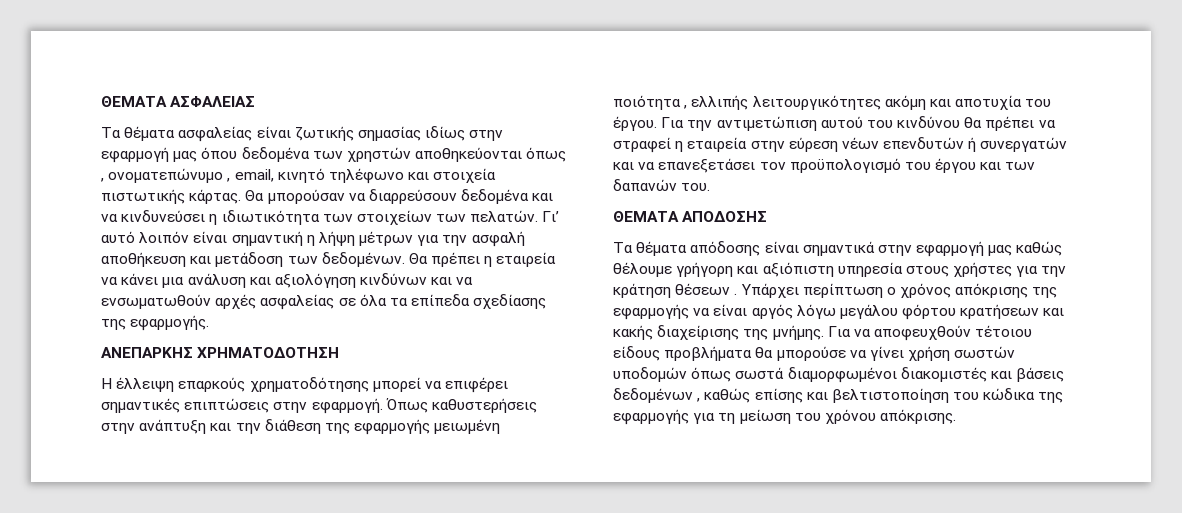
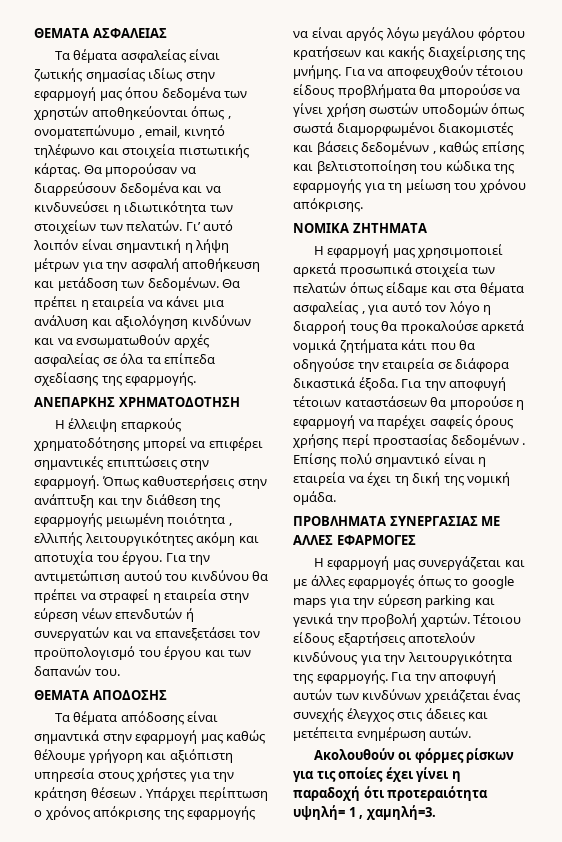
+ ΝΟΜΙΚΑ ΖΗΤΗΜΑΤΑ
+ Η εφαρμογή μας χρησιμοποιεί αρκετά προσωπικά στοιχεία των πελατών όπως είδαμε και στα θέματα ασφαλείας , για αυτό τον λόγο η διαρροή τους θα προκαλούσε αρκετά νομικά ζητήματα κάτι που θα οδηγούσε την εταιρεία σε διάφορα δικαστικά έξοδα. Για την αποφυγή τέτοιων καταστάσεων θα μπορούσε η εφαρμογή να παρέχει σαφείς όρους χρήσης περί προστασίας δεδομένων . Επίσης πολύ σημαντικό είναι η εταιρεία να έχει τη δική της νομική ομάδα.
+ ΠΡΟΒΛΗΜΑΤΑ ΣΥΝΕΡΓΑΣΙΑΣ ΜΕ ΑΛΛΕΣ ΕΦΑΡΜΟΓΕΣ
+ Η εφαρμογή μας συνεργάζεται και με άλλες εφαρμογές όπως το google maps για την εύρεση parking και γενικά την προβολή χαρτών. Τέτοιου είδους εξαρτήσεις αποτελούν κινδύνους για την λειτουργικότητα της εφαρμογής. Για την αποφυγή αυτών των κινδύνων χρειάζεται ένας συνεχής έλεγχος στις άδειες και μετέπειτα ενημέρωση αυτών.
+ Ακολουθούν οι φόρμες ρίσκων για τις οποίες έχει γίνει η παραδοχή ότι προτεραιότητα υψηλή= 1 , χαμηλή=3.

